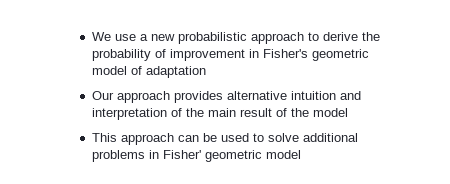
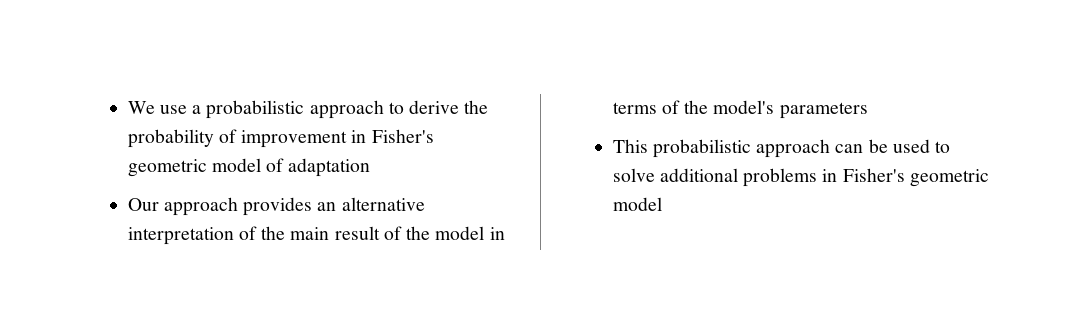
- We use a new probabilistic approach to derive the probability of improvement in Fisher's geometric model of adaptation
+ We use a probabilistic approach to derive the probability of improvement in Fisher's geometric model of adaptation
- Our approach provides alternative intuition and interpretation of the main result of the model
+ Our approach provides an alternative interpretation of the main result of the model in terms of the model's parameters
- This approach can be used to solve additional problems in Fisher' geometric model
+ This probabilistic approach can be used to solve additional problems in Fisher's geometric model

